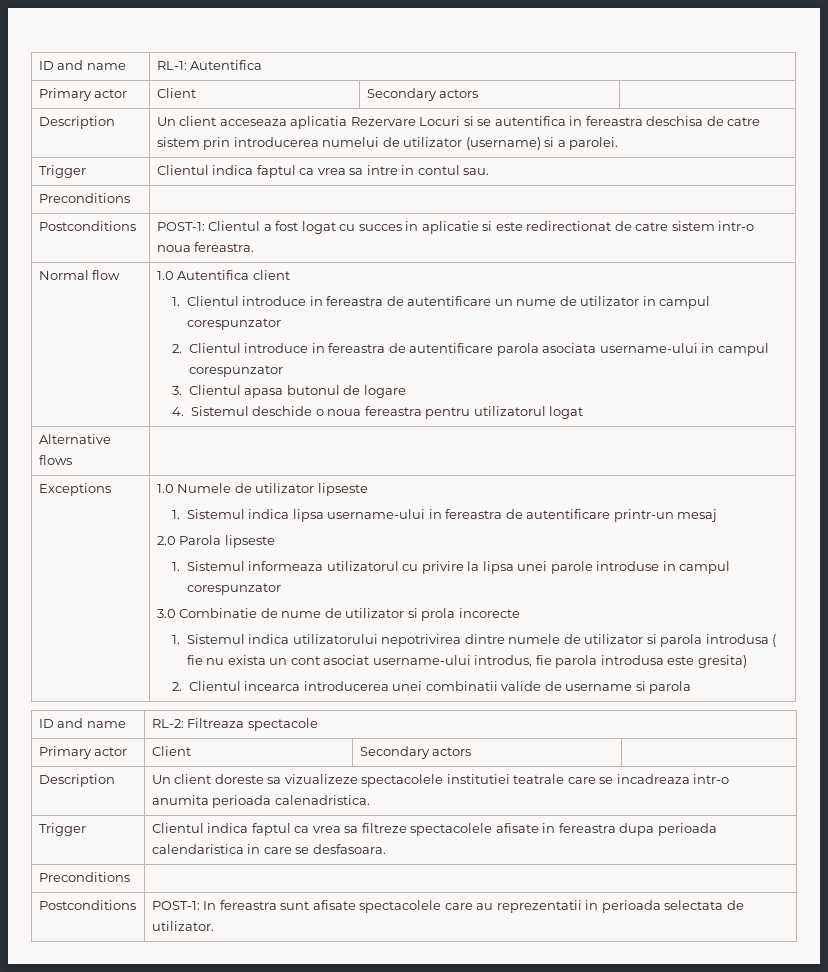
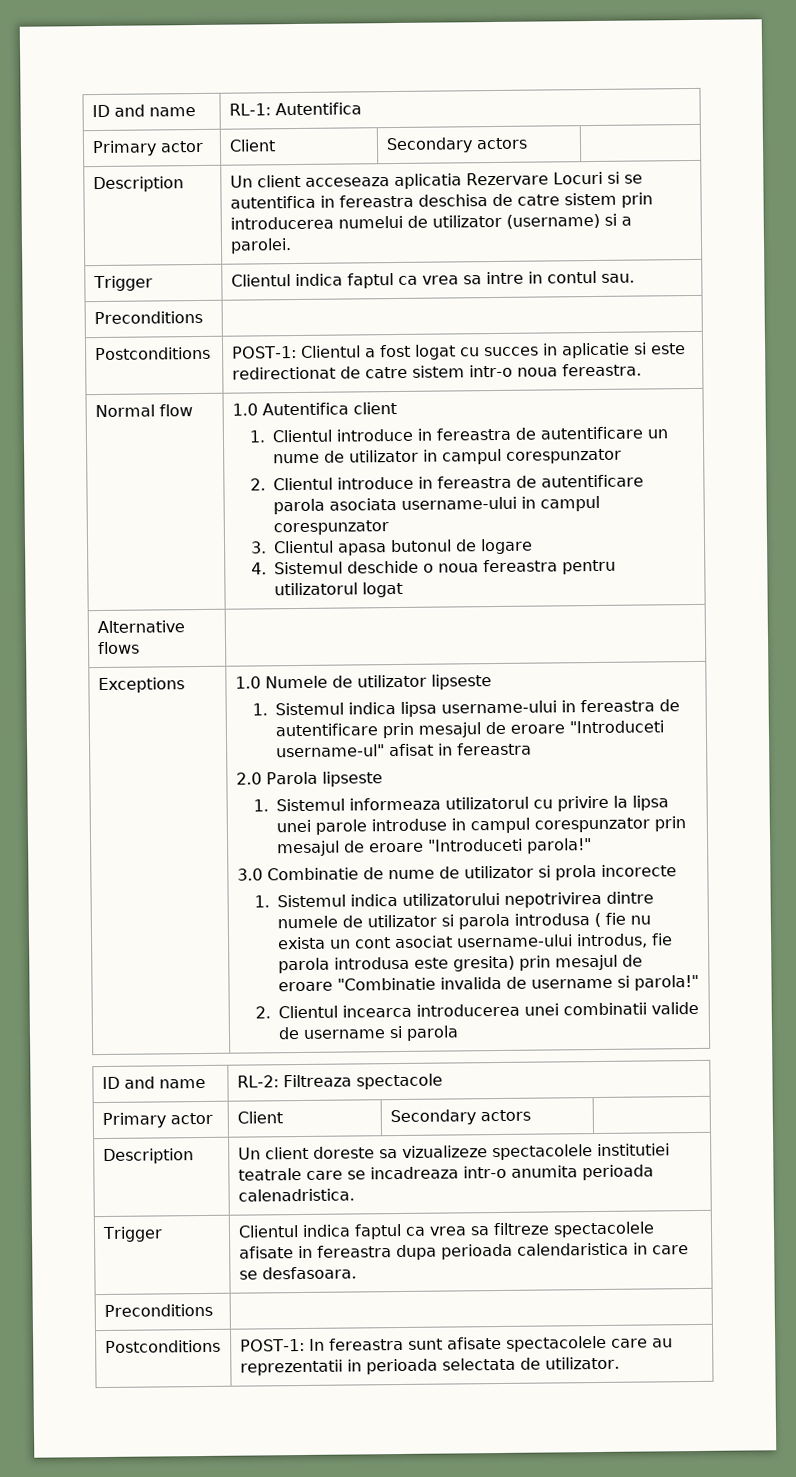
- 1. Sistemul indica lipsa username-ului in fereastra de autentificare printr-un mesaj
+ 1. Sistemul indica lipsa username-ului in fereastra de autentificare prin mesajul de eroare "Introduceti username-ul" afisat in fereastra
- 1. Sistemul informeaza utilizatorul cu privire la lipsa unei parole introduse in campul corespunzator
+ 1. Sistemul informeaza utilizatorul cu privire la lipsa unei parole introduse in campul corespunzator prin mesajul de eroare "Introduceti parola!"
- 1. Sistemul indica utilizatorului nepotrivirea dintre numele de utilizator si parola introdusa ( fie nu exista un cont asociat username-ului introdus, fie parola introdusa este gresita)
+ 1. Sistemul indica utilizatorului nepotrivirea dintre numele de utilizator si parola introdusa ( fie nu exista un cont asociat username-ului introdus, fie parola introdusa este gresita) prin mesajul de eroare "Combinatie invalida de username si parola!"

